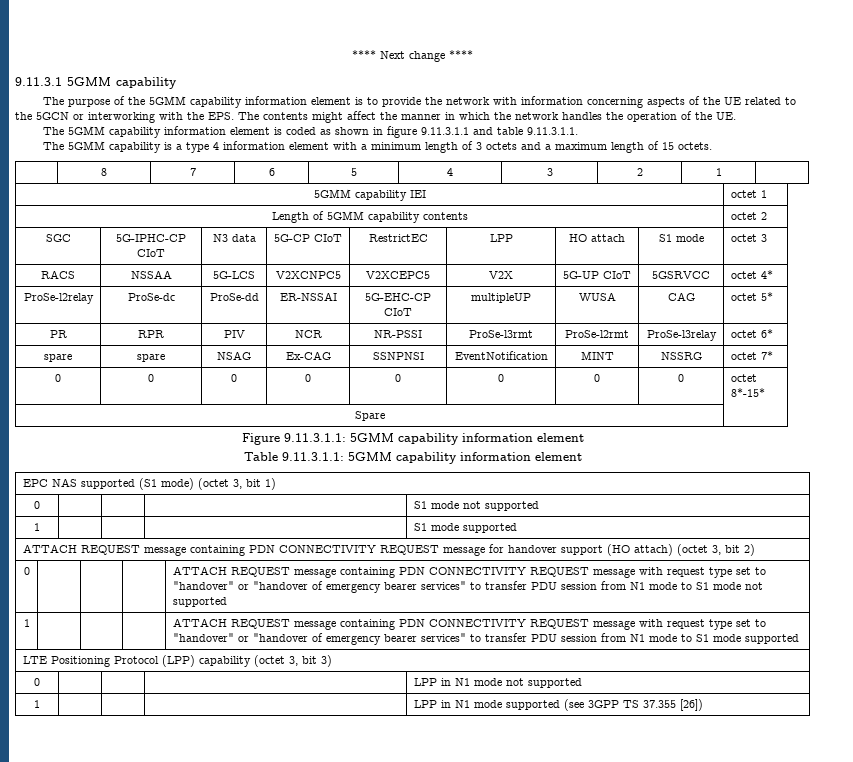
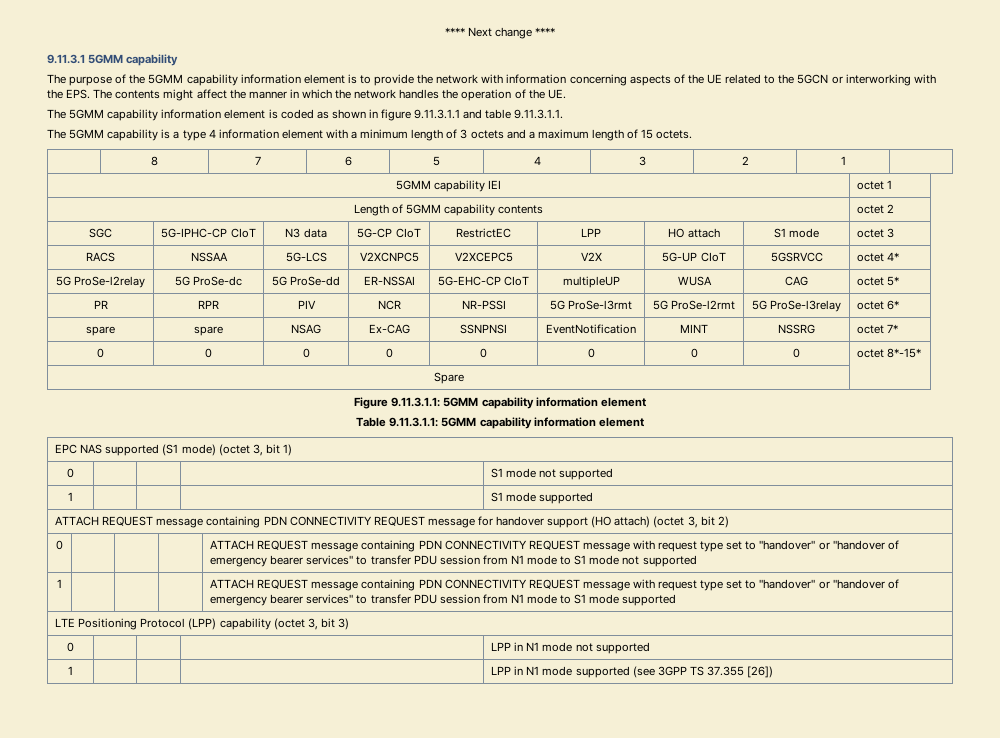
- ProSe-l2relay | ProSe-dc | ProSe-dd | ER-NSSAI | 5G-EHC-CP CIoT | multipleUP | WUSA | CAG | octet 5*
+ 5G ProSe-l2relay | 5G ProSe-dc | 5G ProSe-dd | ER-NSSAI | 5G-EHC-CP CIoT | multipleUP | WUSA | CAG | octet 5*
- PR | RPR | PIV | NCR | NR-PSSI | ProSe-l3rmt | ProSe-l2rmt | ProSe-l3relay | octet 6*
+ PR | RPR | PIV | NCR | NR-PSSI | 5G ProSe-l3rmt | 5G ProSe-l2rmt | 5G ProSe-l3relay | octet 6*

